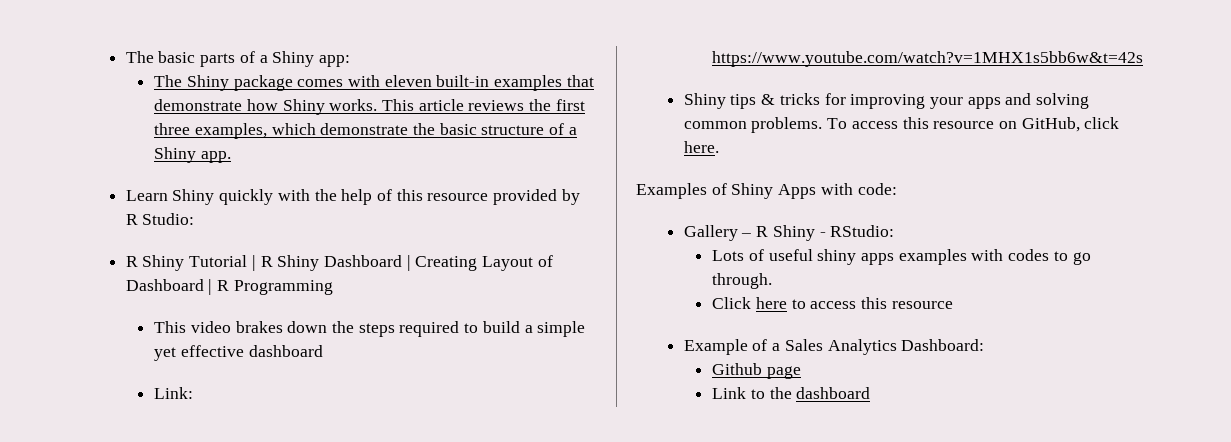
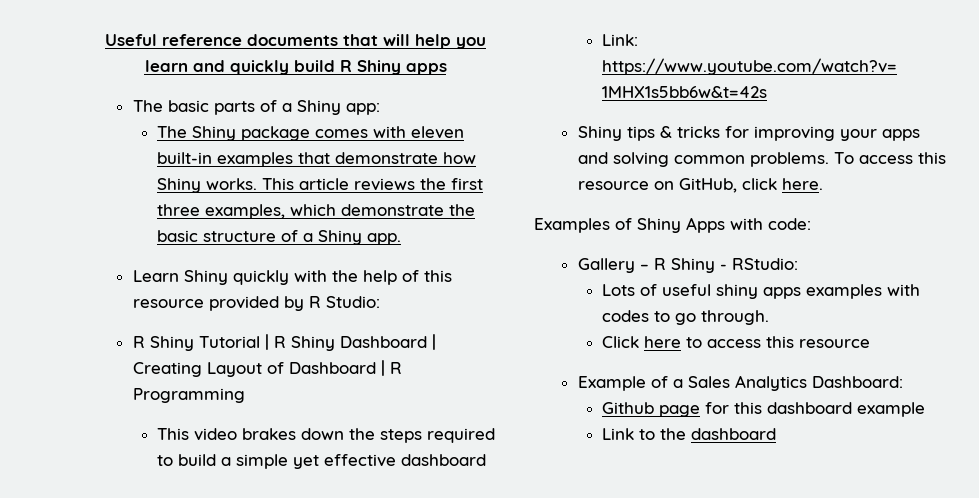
+ Useful reference documents that will help you learn and quickly build R Shiny apps
- Github page
+ Github page for this dashboard example

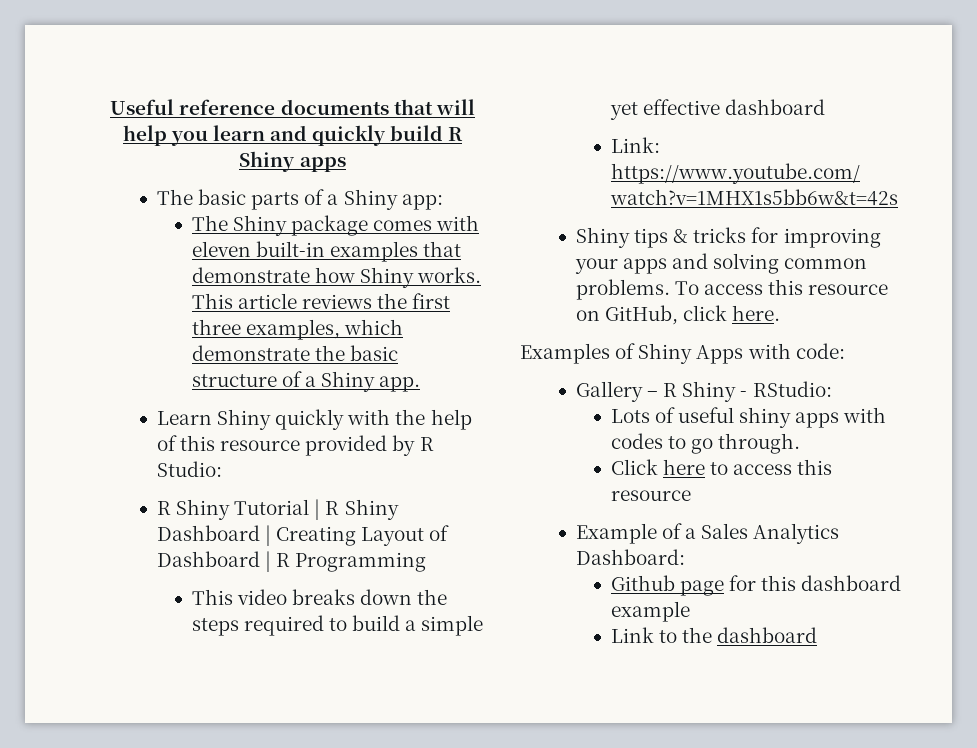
- This video brakes down the steps required to build a simple yet effective dashboard
+ This video breaks down the steps required to build a simple yet effective dashboard
- Lots of useful shiny apps examples with codes to go through.
+ Lots of useful shiny apps with codes to go through.

